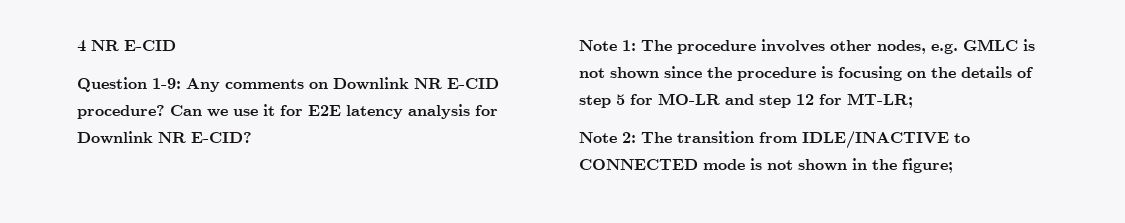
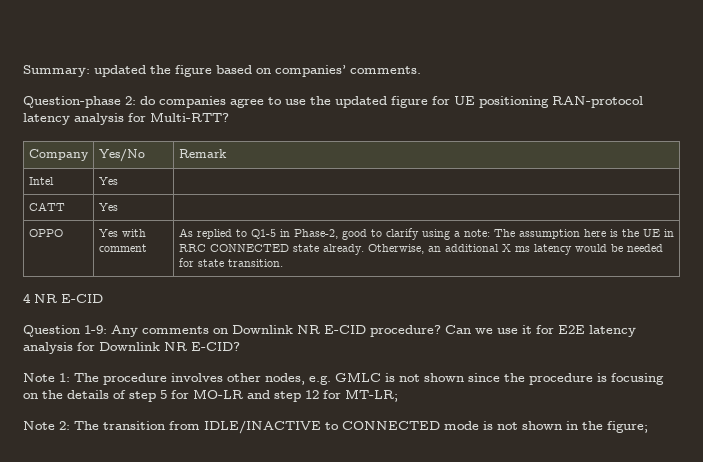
+ Summary: updated the figure based on companies’ comments.
+ Question-phase 2: do companies agree to use the updated figure for UE positioning RAN-protocol latency analysis for Multi-RTT?
+ Company | Yes/No | Remark
+ Intel | Yes |
+ CATT | Yes |
+ OPPO | Yes with comment | As replied to Q1-5 in Phase-2, good to clarify using a note: The assumption here is the UE in RRC CONNECTED state already. Otherwise, an additional X ms latency would be needed for state transition.

